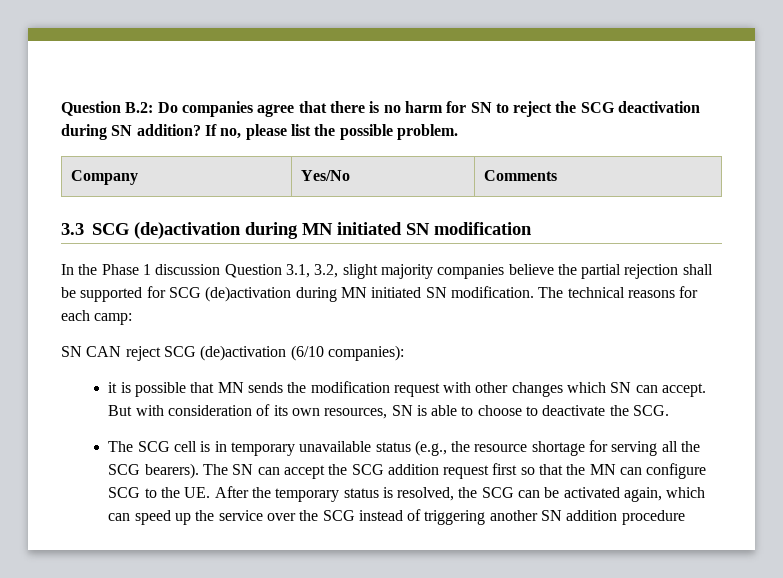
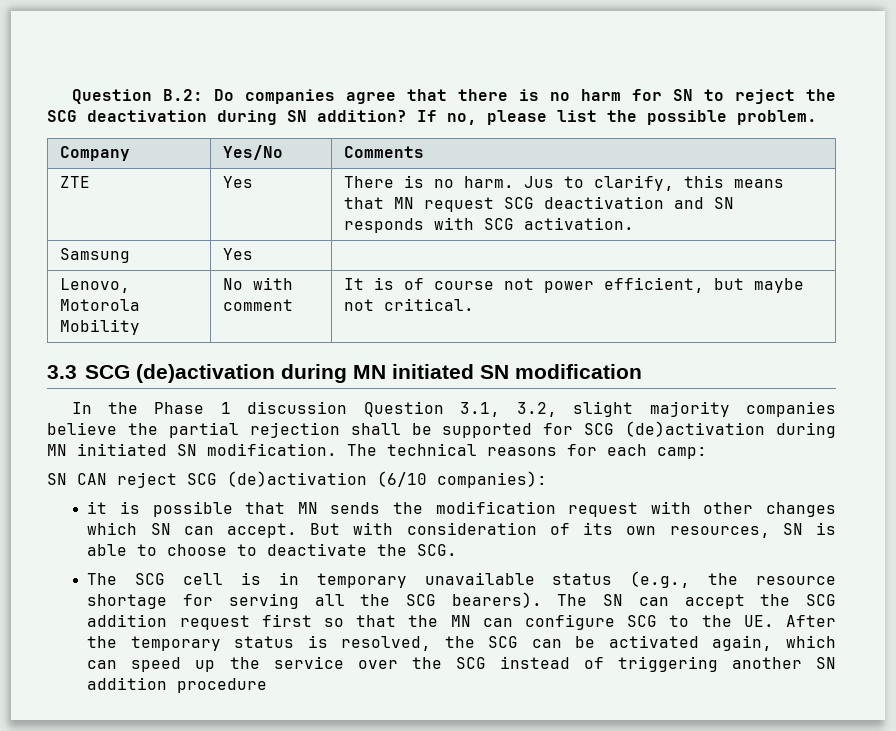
+ ZTE | Yes | There is no harm. Jus to clarify, this means that MN request SCG deactivation and SN responds with SCG activation.
+ Samsung | Yes |
+ Lenovo, Motorola Mobility | No with comment | It is of course not power efficient, but maybe not critical.

